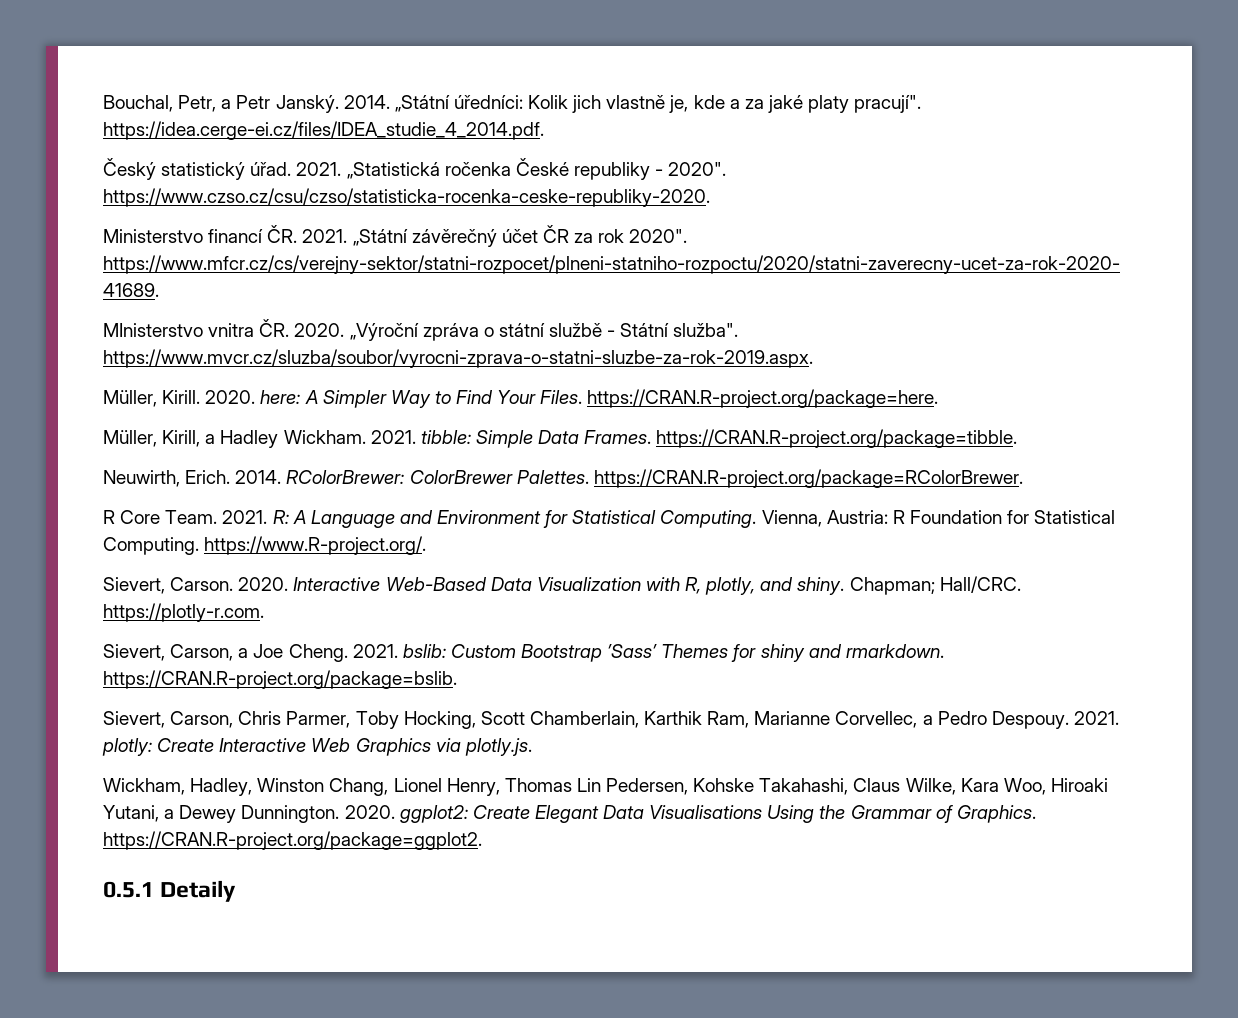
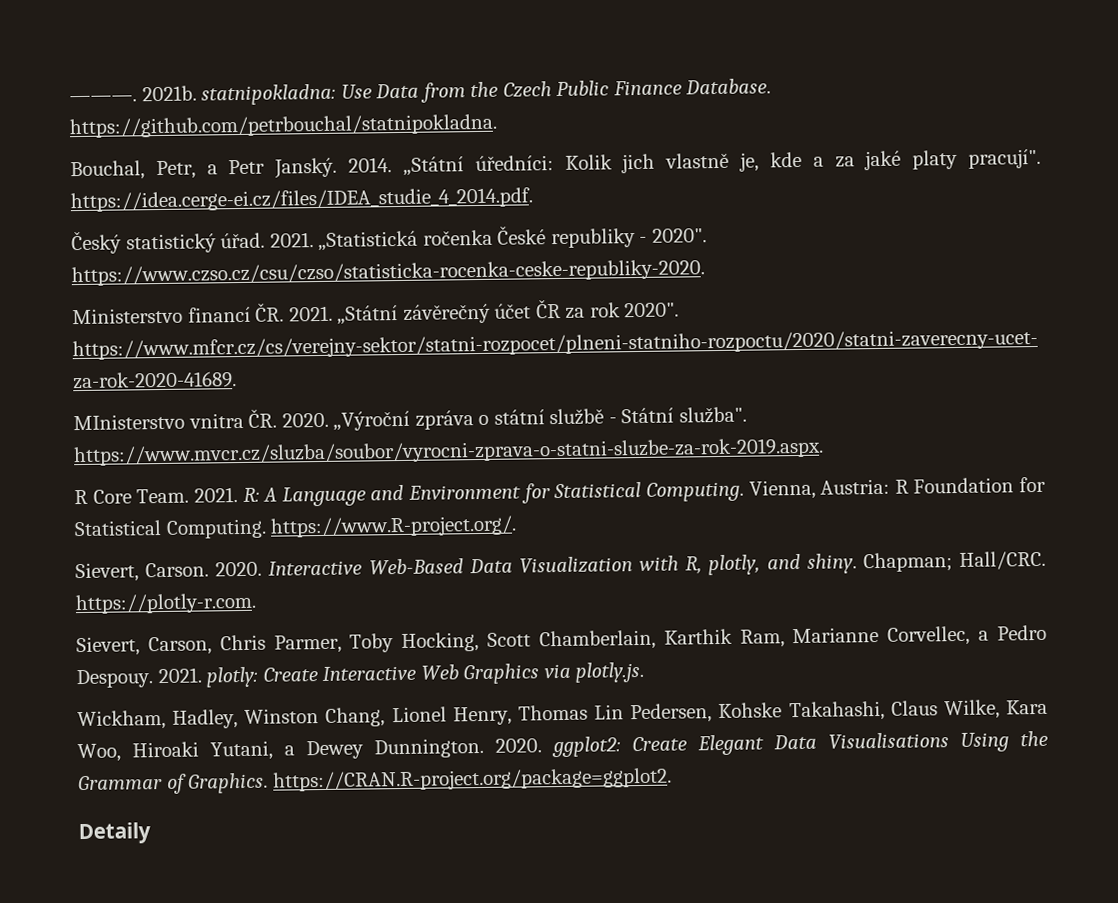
+ ———. 2021b. statnipokladna: Use Data from the Czech Public Finance Database. https://github.com/petrbouchal/statnipokladna.
- Müller, Kirill. 2020. here: A Simpler Way to Find Your Files. https://CRAN.R-project.org/package=here.
- Müller, Kirill, a Hadley Wickham. 2021. tibble: Simple Data Frames. https://CRAN.R-project.org/package=tibble.
- Neuwirth, Erich. 2014. RColorBrewer: ColorBrewer Palettes. https://CRAN.R-project.org/package=RColorBrewer.
- Sievert, Carson, a Joe Cheng. 2021. bslib: Custom Bootstrap ’Sass’ Themes for shiny and rmarkdown. https://CRAN.R-project.org/package=bslib.
- 0.5.1 Detaily
+ Detaily

